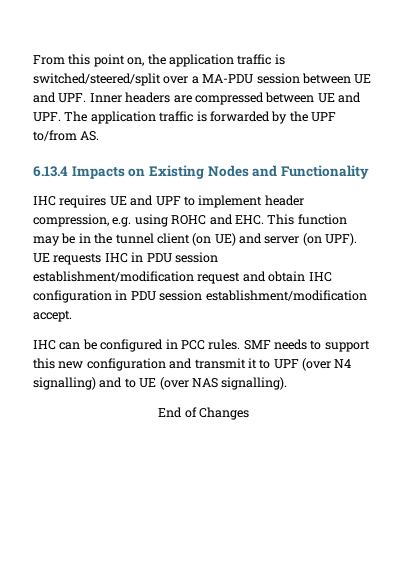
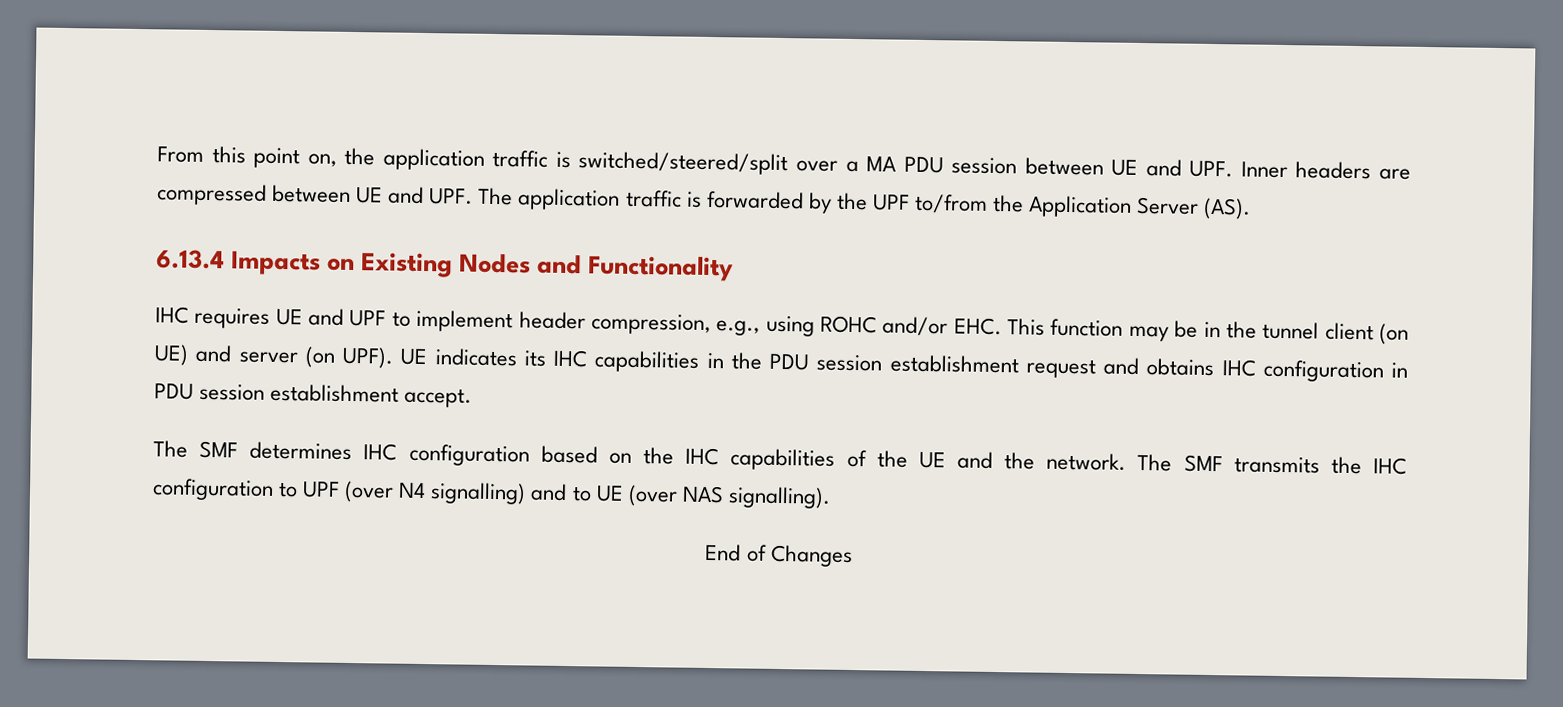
- From this point on, the application traffic is switched/steered/split over a MA-PDU session between UE and UPF. Inner headers are compressed between UE and UPF. The application traffic is forwarded by the UPF to/from AS.
+ From this point on, the application traffic is switched/steered/split over a MA PDU session between UE and UPF. Inner headers are compressed between UE and UPF. The application traffic is forwarded by the UPF to/from the Application Server (AS).
- IHC requires UE and UPF to implement header compression, e.g. using ROHC and EHC. This function may be in the tunnel client (on UE) and server (on UPF).
+ IHC requires UE and UPF to implement header compression, e.g., using ROHC and/or EHC. This function may be in the tunnel client (on UE) and server (on UPF).
- UE requests IHC in PDU session establishment/modification request and obtain IHC configuration in PDU session establishment/modification accept.
+ UE indicates its IHC capabilities in the PDU session establishment request and obtains IHC configuration in PDU session establishment accept.
- IHC can be configured in PCC rules. SMF needs to support this new configuration and transmit it to UPF (over N4 signalling) and to UE (over NAS signalling).
+ The SMF determines IHC configuration based on the IHC capabilities of the UE and the network. The SMF transmits the IHC configuration to UPF (over N4 signalling) and to UE (over NAS signalling).

